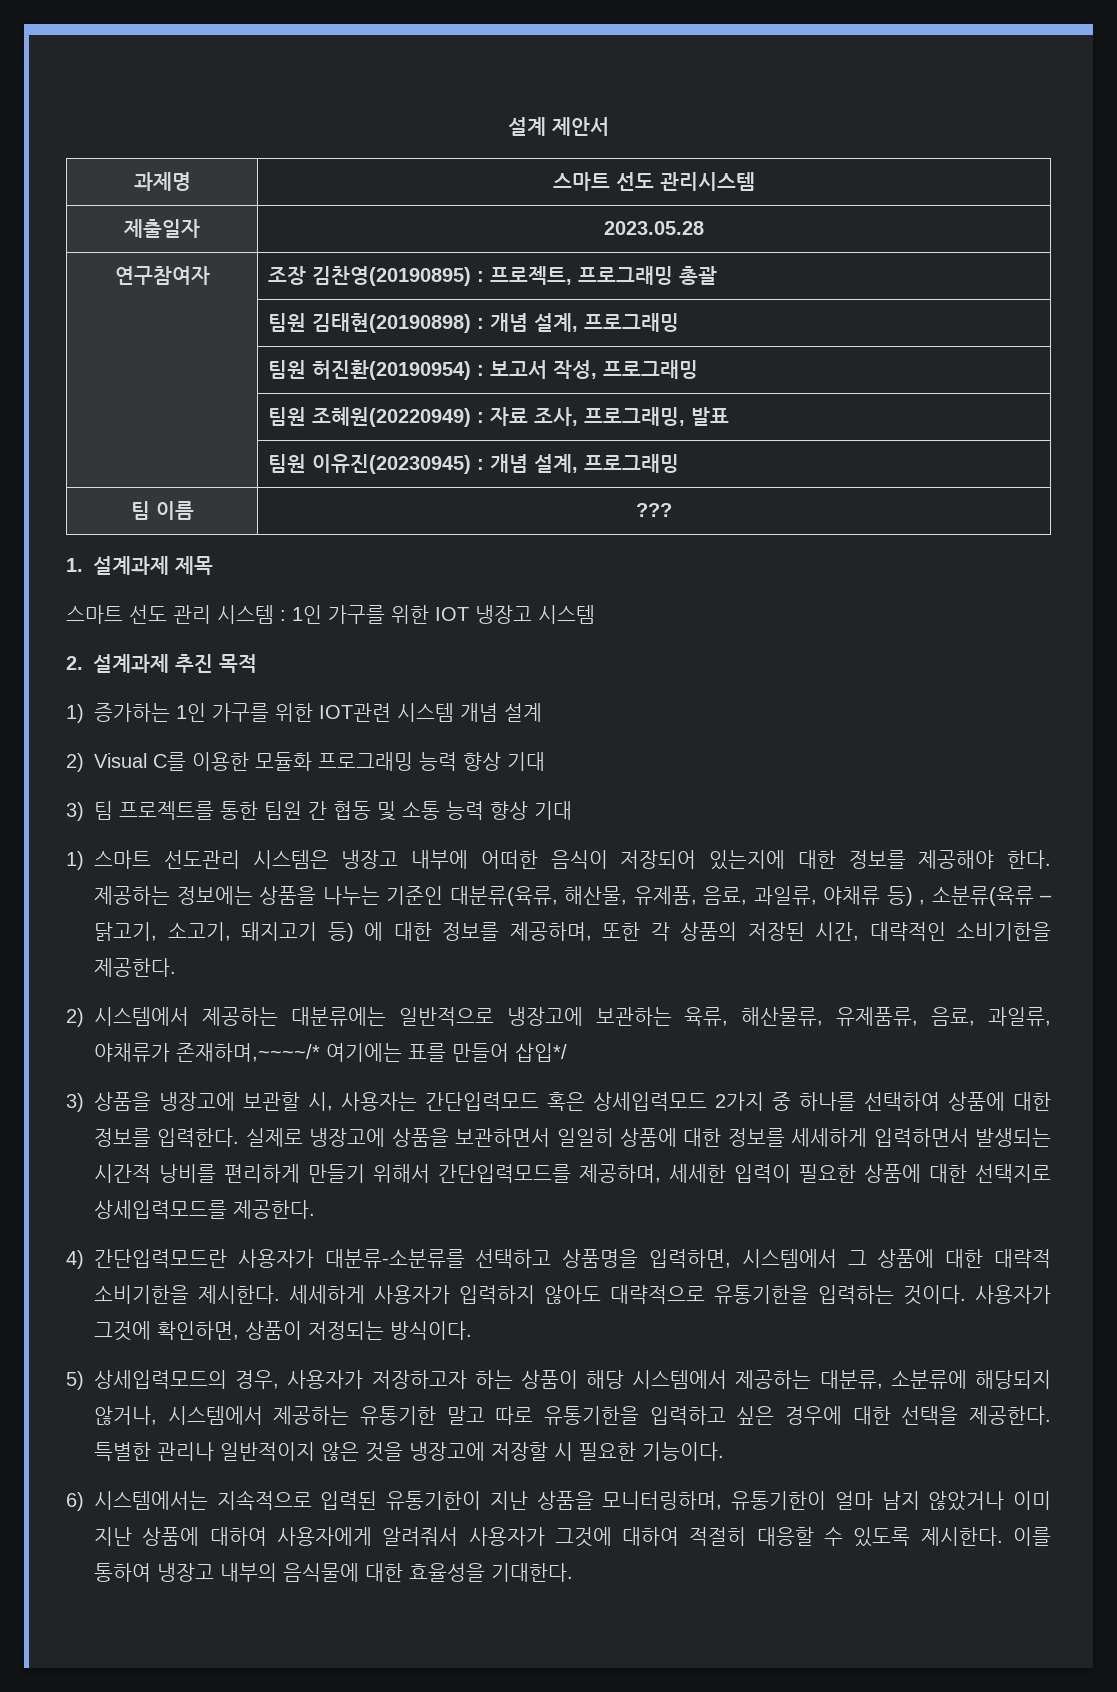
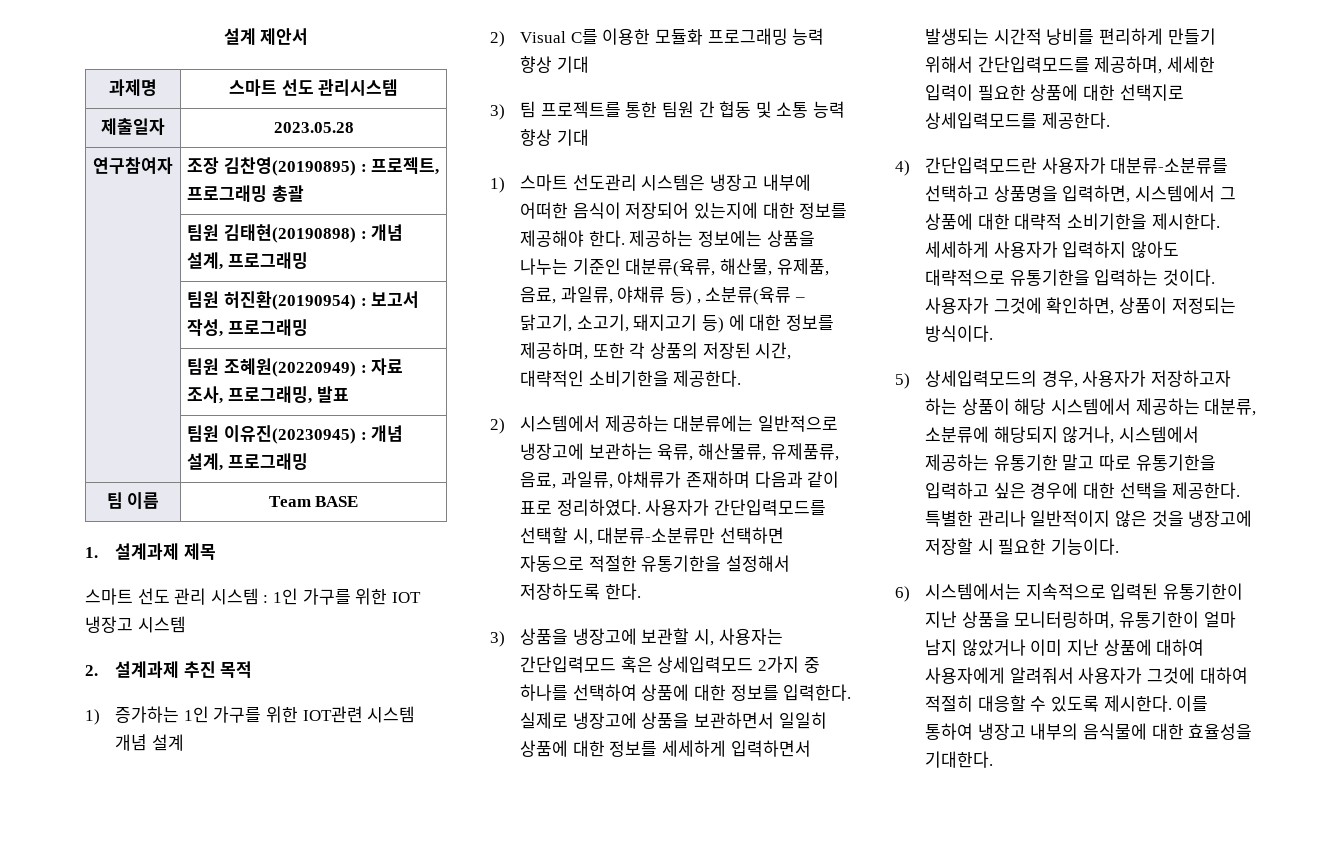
- 팀 이름 | ???
+ 팀 이름 | Team BASE
- 2) 시스템에서 제공하는 대분류에는 일반적으로 냉장고에 보관하는 육류, 해산물류, 유제품류, 음료, 과일류, 야채류가 존재하며,~~~~/* 여기에는 표를 만들어 삽입*/
+ 2) 시스템에서 제공하는 대분류에는 일반적으로 냉장고에 보관하는 육류, 해산물류, 유제품류, 음료, 과일류, 야채류가 존재하며 다음과 같이 표로 정리하였다. 사용자가 간단입력모드를 선택할 시, 대분류-소분류만 선택하면 자동으로 적절한 유통기한을 설정해서 저장하도록 한다.

